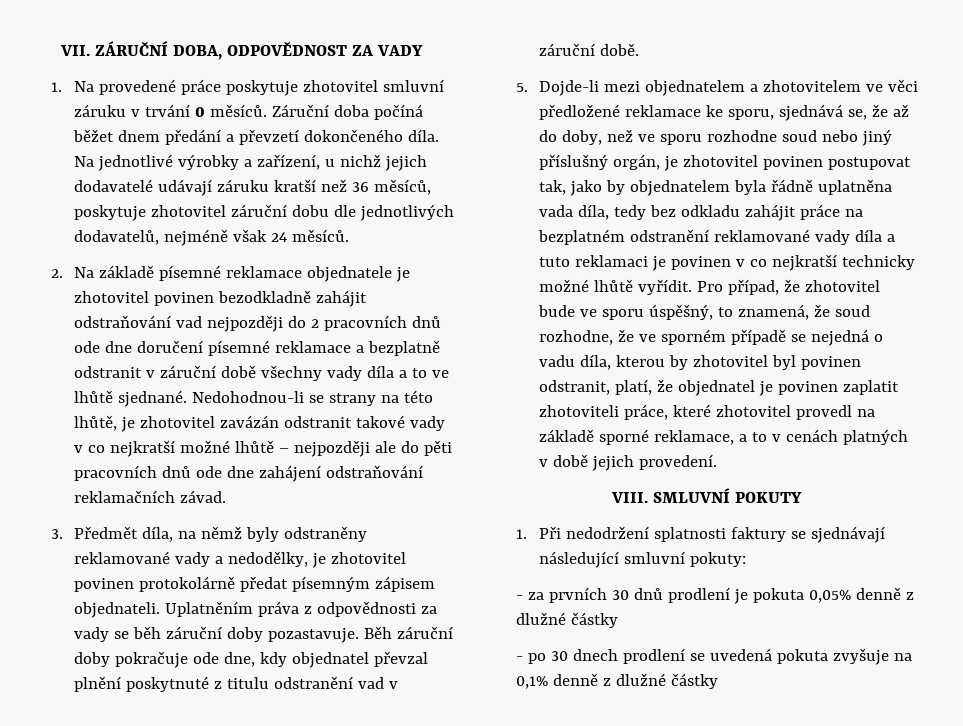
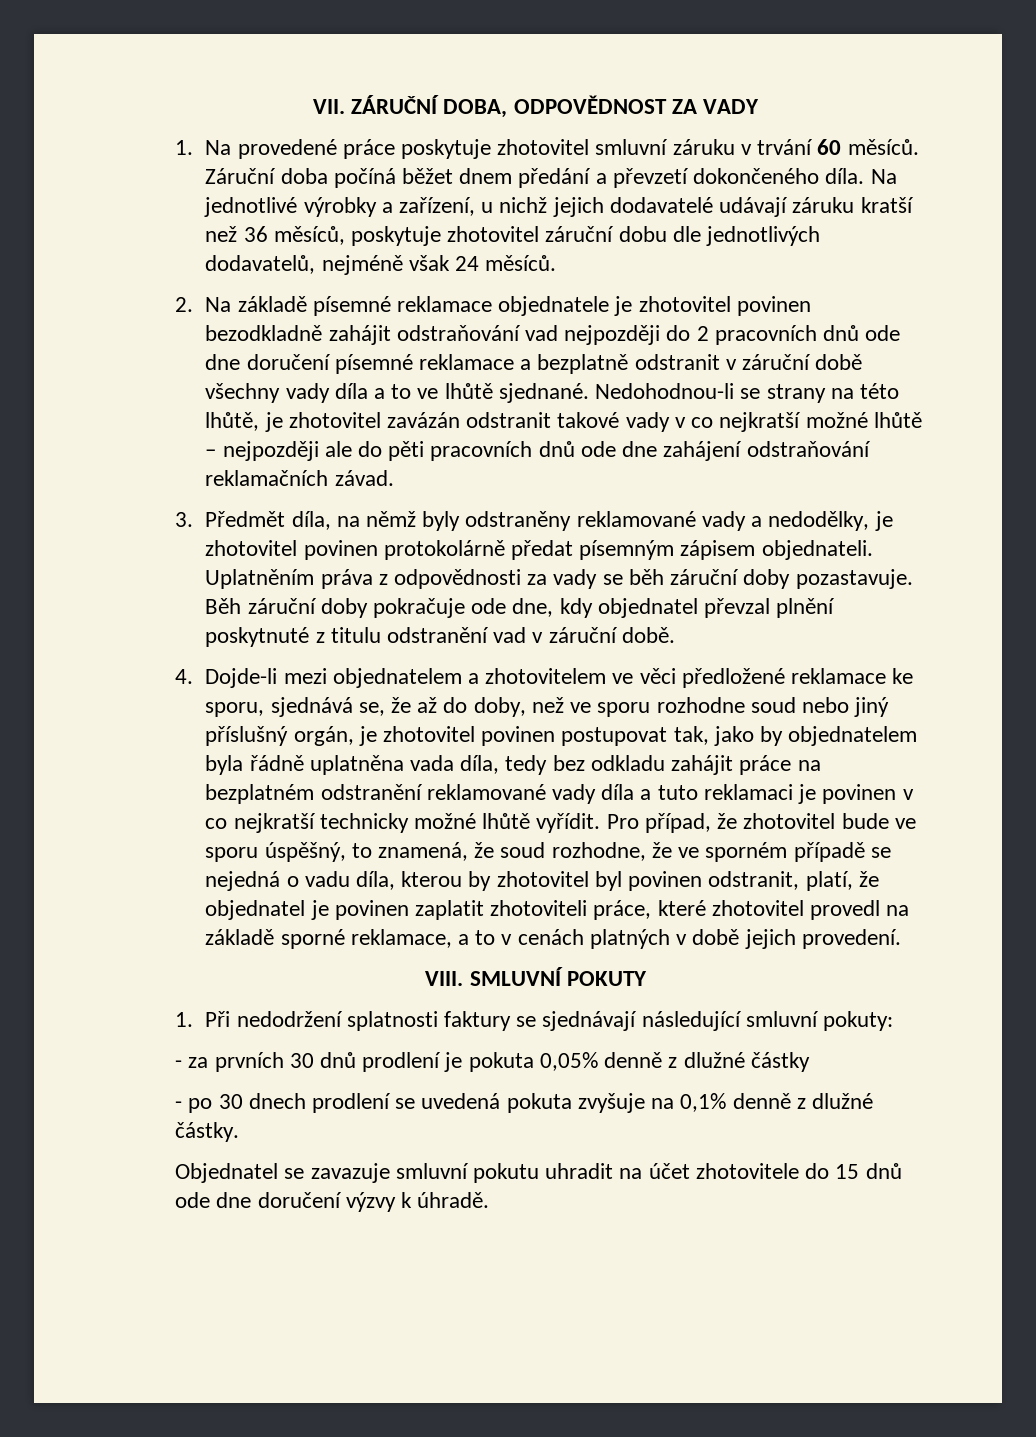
- 1. Na provedené práce poskytuje zhotovitel smluvní záruku v trvání 0 měsíců.
+ 1. Na provedené práce poskytuje zhotovitel smluvní záruku v trvání 60 měsíců.
- 5. Dojde-li mezi objednatelem a zhotovitelem ve věci předložené reklamace ke sporu, sjednává se, že až do doby, než ve sporu rozhodne soud nebo jiný příslušný orgán, je zhotovitel povinen postupovat tak, jako by objednatelem byla řádně uplatněna vada díla, tedy bez odkladu zahájit práce na bezplatném odstranění reklamované vady díla a tuto reklamaci je povinen v co nejkratší technicky možné lhůtě vyřídit.
+ 4. Dojde-li mezi objednatelem a zhotovitelem ve věci předložené reklamace ke sporu, sjednává se, že až do doby, než ve sporu rozhodne soud nebo jiný příslušný orgán, je zhotovitel povinen postupovat tak, jako by objednatelem byla řádně uplatněna vada díla, tedy bez odkladu zahájit práce na bezplatném odstranění reklamované vady díla a tuto reklamaci je povinen v co nejkratší technicky možné lhůtě vyřídit.
- - po 30 dnech prodlení se uvedená pokuta zvyšuje na 0,1% denně z dlužné částky
+ - po 30 dnech prodlení se uvedená pokuta zvyšuje na 0,1% denně z dlužné částky.
+ Objednatel se zavazuje smluvní pokutu uhradit na účet zhotovitele do 15 dnů ode dne doručení výzvy k úhradě.

